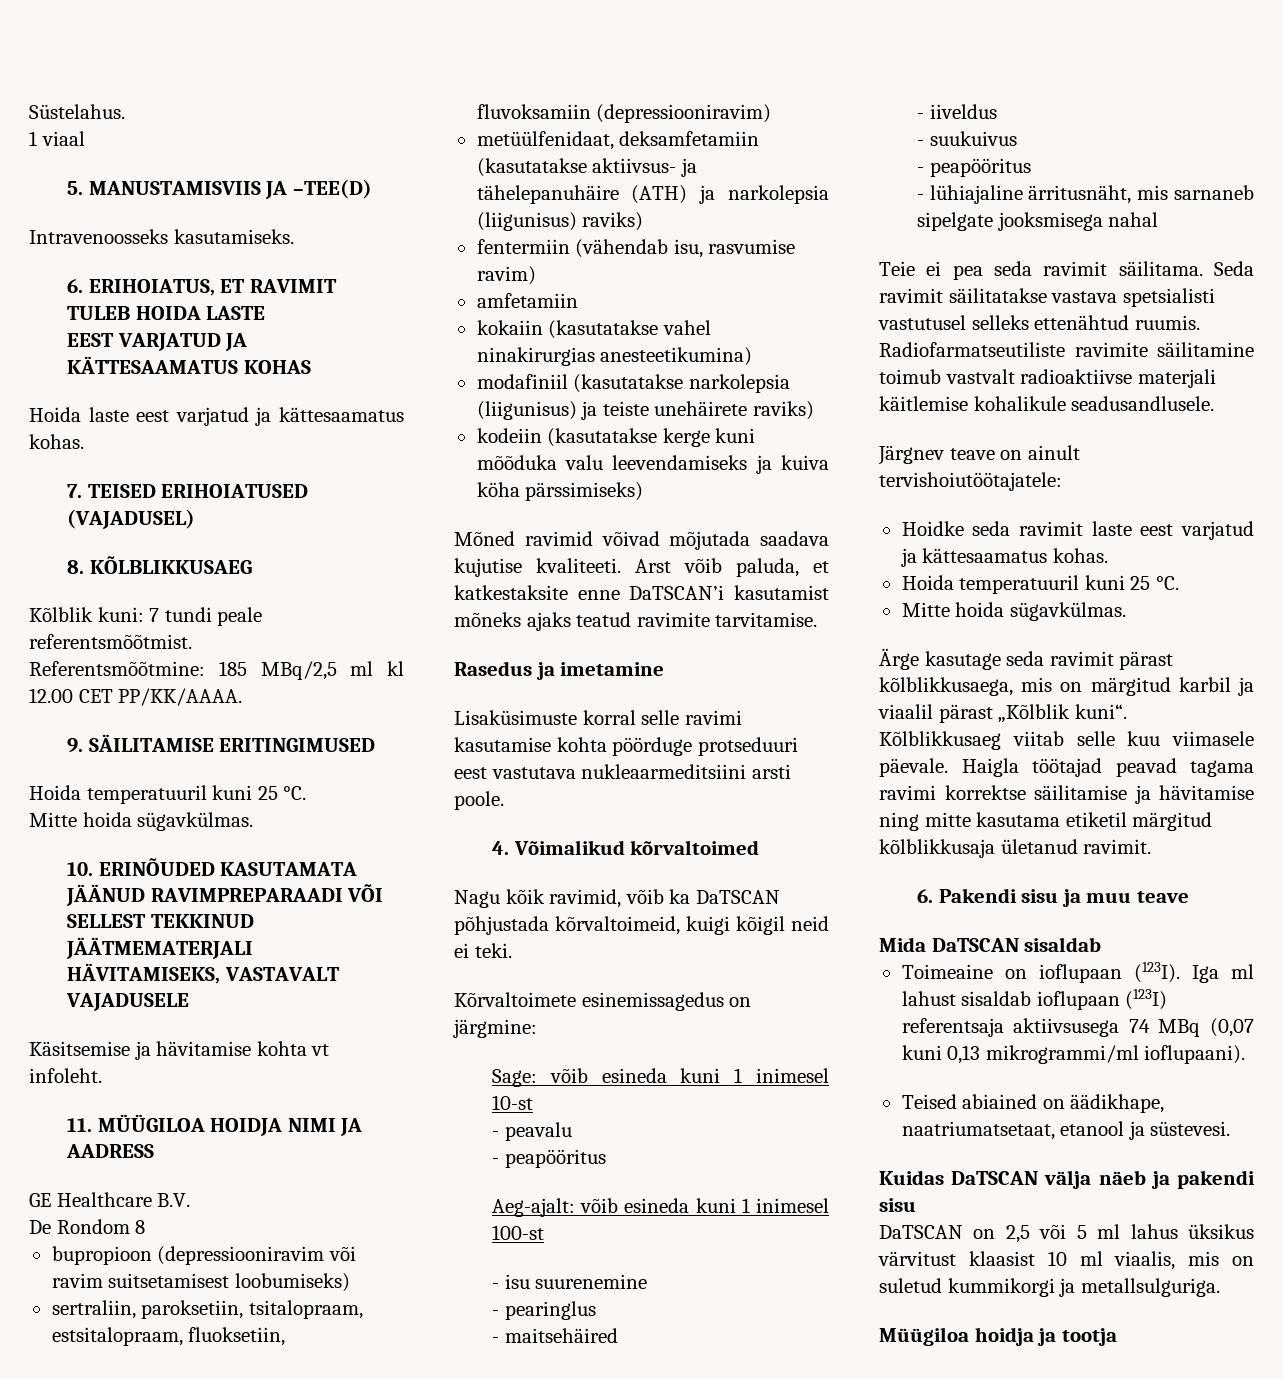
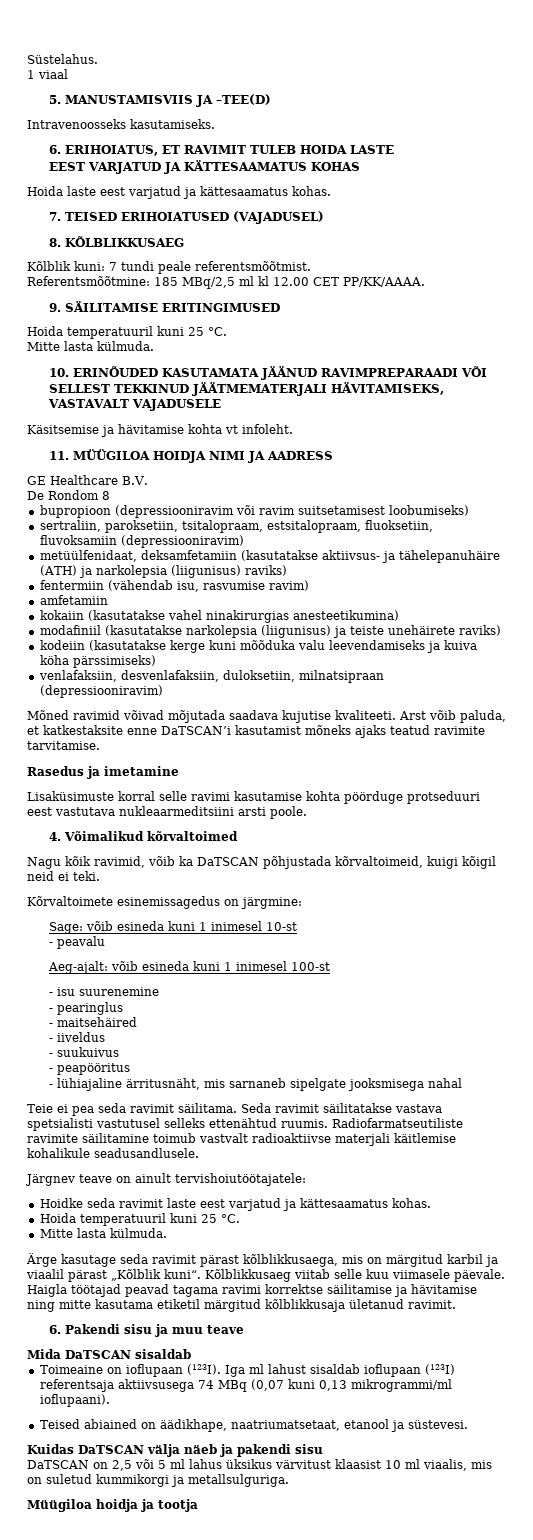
  9. SÄILITAMISE ERITINGIMUSED
  Hoida temperatuuril kuni 25 °C.
- Mitte hoida sügavkülmas.
+ Mitte lasta külmuda.
+ venlafaksiin, desvenlafaksiin, duloksetiin, milnatsipraan (depressiooniravim)
  - peavalu
- - peapööritus
  Hoidke seda ravimit laste eest varjatud ja kättesaamatus kohas.
  Hoida temperatuuril kuni 25 °C.
- Mitte hoida sügavkülmas.
+ Mitte lasta külmuda.

